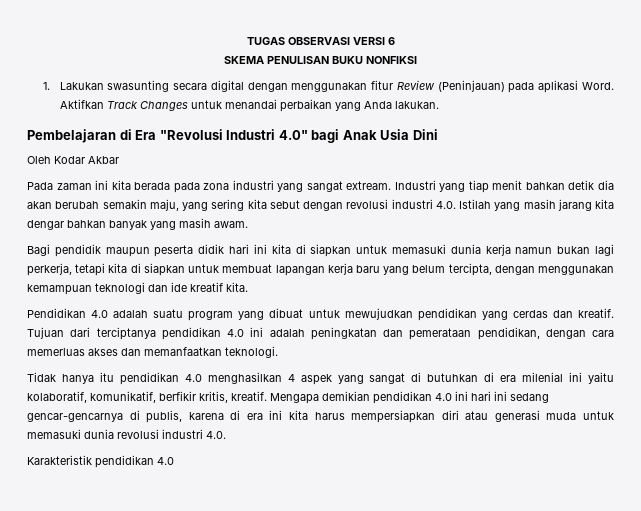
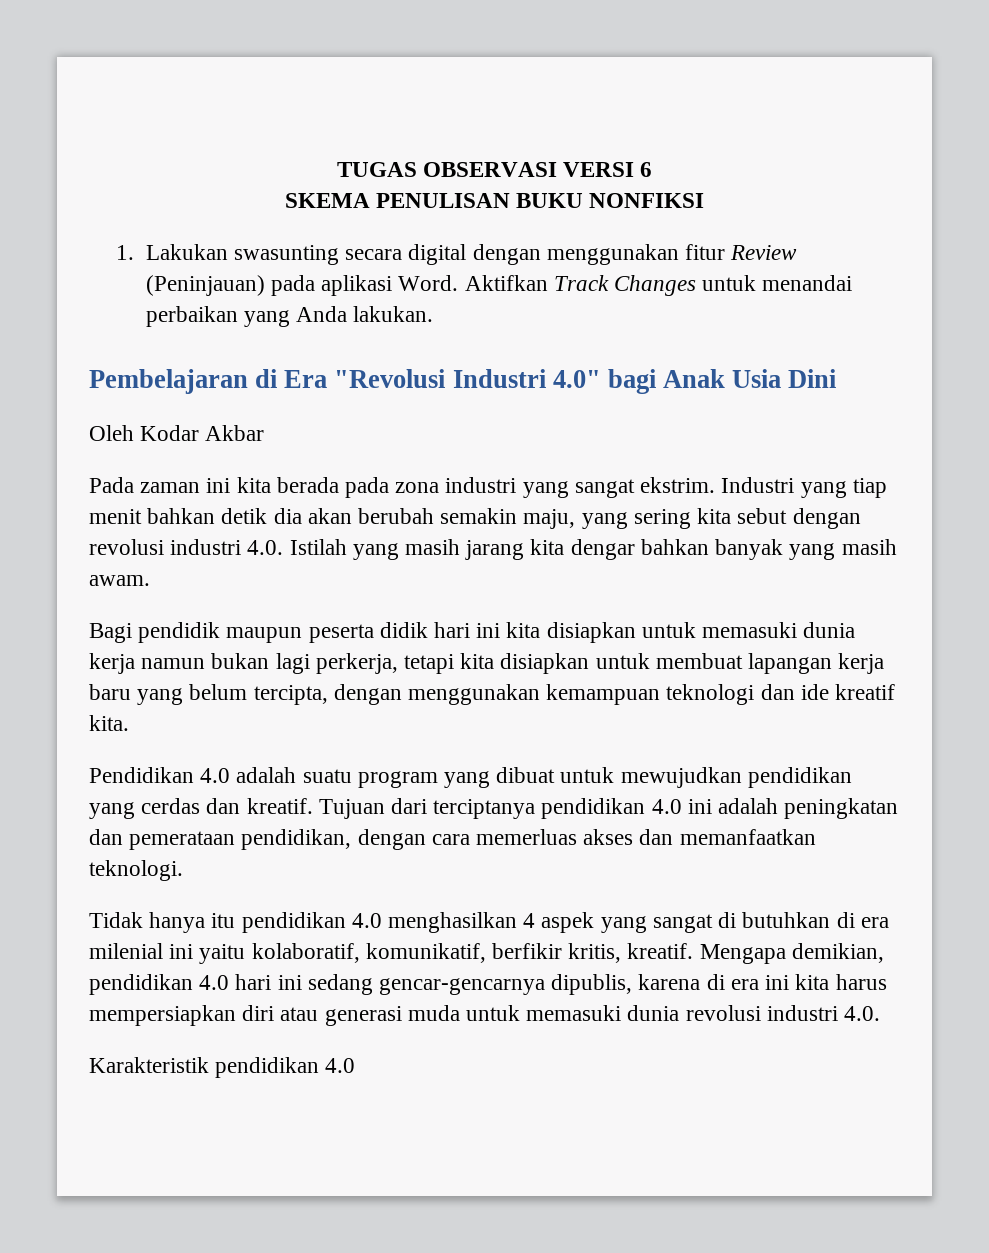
- Pada zaman ini kita berada pada zona industri yang sangat extream.
+ Pada zaman ini kita berada pada zona industri yang sangat ekstrim.
- Bagi pendidik maupun peserta didik hari ini kita di siapkan untuk memasuki dunia kerja namun bukan lagi perkerja, tetapi kita di siapkan untuk membuat lapangan kerja baru yang belum tercipta, dengan menggunakan kemampuan teknologi dan ide kreatif kita.
+ Bagi pendidik maupun peserta didik hari ini kita disiapkan untuk memasuki dunia kerja namun bukan lagi perkerja, tetapi kita disiapkan untuk membuat lapangan kerja baru yang belum tercipta, dengan menggunakan kemampuan teknologi dan ide kreatif kita.
- Mengapa demikian pendidikan 4.0 ini hari ini sedang gencar-gencarnya di publis, karena di era ini kita harus mempersiapkan diri atau generasi muda untuk memasuki dunia revolusi industri 4.0.
+ Mengapa demikian, pendidikan 4.0 hari ini sedang gencar-gencarnya dipublis, karena di era ini kita harus mempersiapkan diri atau generasi muda untuk memasuki dunia revolusi industri 4.0.

